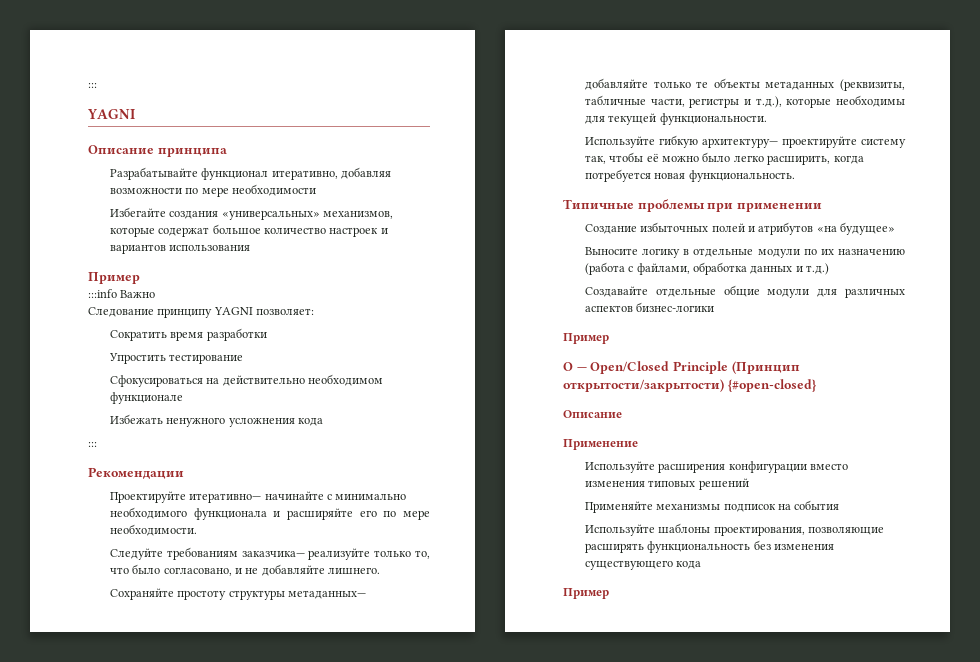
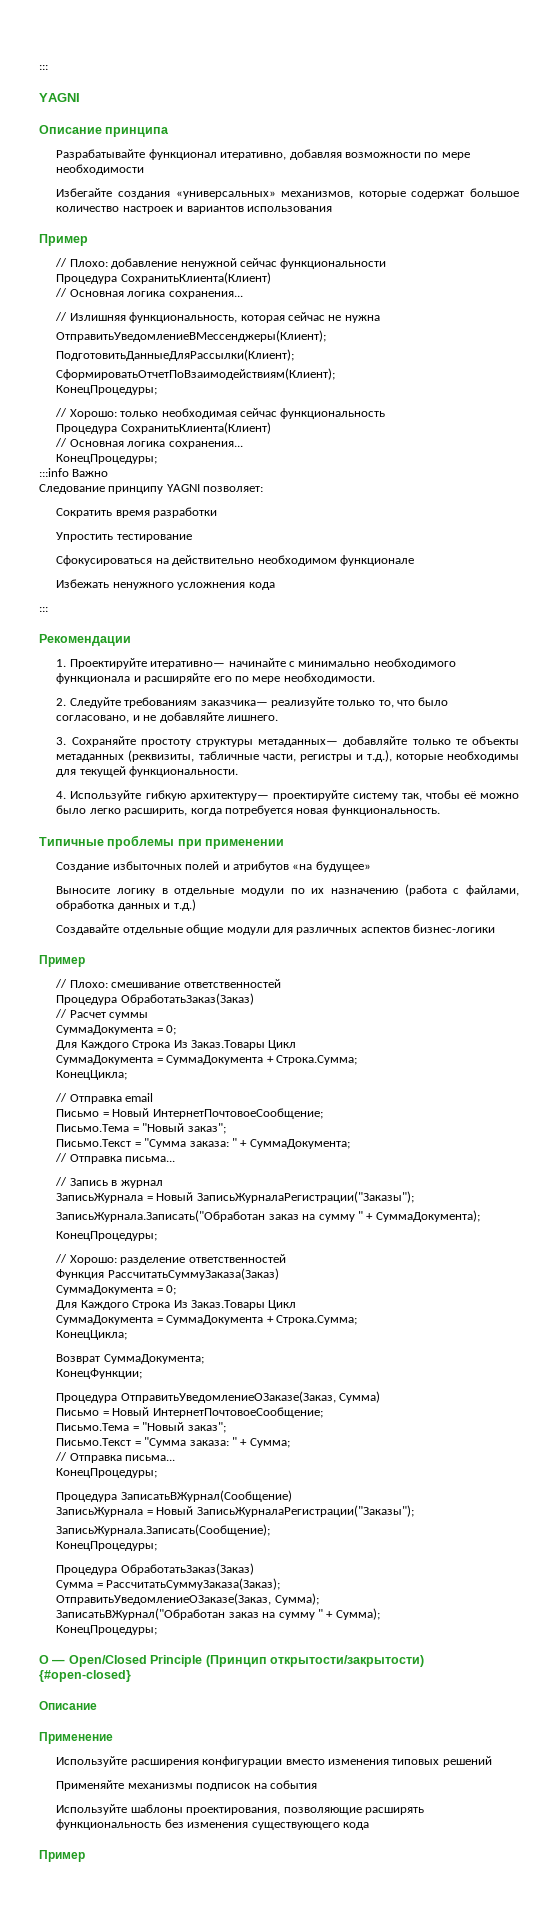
+ // Плохо: добавление ненужной сейчас функциональности
+ Процедура СохранитьКлиента(Клиент)
+ // Основная логика сохранения...
+ // Излишняя функциональность, которая сейчас не нужна
+ ОтправитьУведомлениеВМессенджеры(Клиент);
+ ПодготовитьДанныеДляРассылки(Клиент);
+ СформироватьОтчетПоВзаимодействиям(Клиент);
+ КонецПроцедуры;
+ // Хорошо: только необходимая сейчас функциональность
+ Процедура СохранитьКлиента(Клиент)
+ // Основная логика сохранения...
+ КонецПроцедуры;
- Проектируйте итеративно— начинайте с минимально необходимого функционала и расширяйте его по мере необходимости.
+ 1. Проектируйте итеративно— начинайте с минимально необходимого функционала и расширяйте его по мере необходимости.
- Следуйте требованиям заказчика— реализуйте только то, что было согласовано, и не добавляйте лишнего.
+ 2. Следуйте требованиям заказчика— реализуйте только то, что было согласовано, и не добавляйте лишнего.
- Сохраняйте простоту структуры метаданных— добавляйте только те объекты метаданных (реквизиты, табличные части, регистры и т.д.), которые необходимы для текущей функциональности.
+ 3. Сохраняйте простоту структуры метаданных— добавляйте только те объекты метаданных (реквизиты, табличные части, регистры и т.д.), которые необходимы для текущей функциональности.
- Используйте гибкую архитектуру— проектируйте систему так, чтобы её можно было легко расширить, когда потребуется новая функциональность.
+ 4. Используйте гибкую архитектуру— проектируйте систему так, чтобы её можно было легко расширить, когда потребуется новая функциональность.
+ // Плохо: смешивание ответственностей
+ Процедура ОбработатьЗаказ(Заказ)
+ // Расчет суммы
+ СуммаДокумента = 0;
+ Для Каждого Строка Из Заказ.Товары Цикл
+ СуммаДокумента = СуммаДокумента + Строка.Сумма;
+ КонецЦикла;
+ // Отправка email
+ Письмо = Новый ИнтернетПочтовоеСообщение;
+ Письмо.Тема = "Новый заказ";
+ Письмо.Текст = "Сумма заказа: " + СуммаДокумента;
+ // Отправка письма...
+ // Запись в журнал
+ ЗаписьЖурнала = Новый ЗаписьЖурналаРегистрации("Заказы");
+ ЗаписьЖурнала.Записать("Обработан заказ на сумму " + СуммаДокумента);
+ КонецПроцедуры;
+ // Хорошо: разделение ответственностей
+ Функция РассчитатьСуммуЗаказа(Заказ)
+ СуммаДокумента = 0;
+ Для Каждого Строка Из Заказ.Товары Цикл
+ СуммаДокумента = СуммаДокумента + Строка.Сумма;
+ КонецЦикла;
+ Возврат СуммаДокумента;
+ КонецФункции;
+ Процедура ОтправитьУведомлениеОЗаказе(Заказ, Сумма)
+ Письмо = Новый ИнтернетПочтовоеСообщение;
+ Письмо.Тема = "Новый заказ";
+ Письмо.Текст = "Сумма заказа: " + Сумма;
+ // Отправка письма...
+ КонецПроцедуры;
+ Процедура ЗаписатьВЖурнал(Сообщение)
+ ЗаписьЖурнала = Новый ЗаписьЖурналаРегистрации("Заказы");
+ ЗаписьЖурнала.Записать(Сообщение);
+ КонецПроцедуры;
+ Процедура ОбработатьЗаказ(Заказ)
+ Сумма = РассчитатьСуммуЗаказа(Заказ);
+ ОтправитьУведомлениеОЗаказе(Заказ, Сумма);
+ ЗаписатьВЖурнал("Обработан заказ на сумму " + Сумма);
+ КонецПроцедуры;

